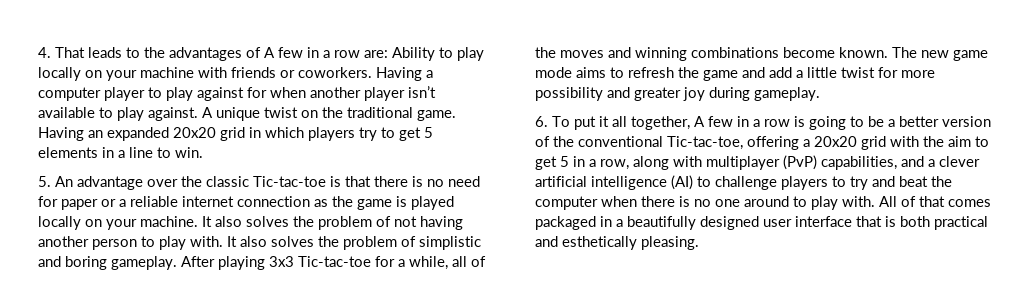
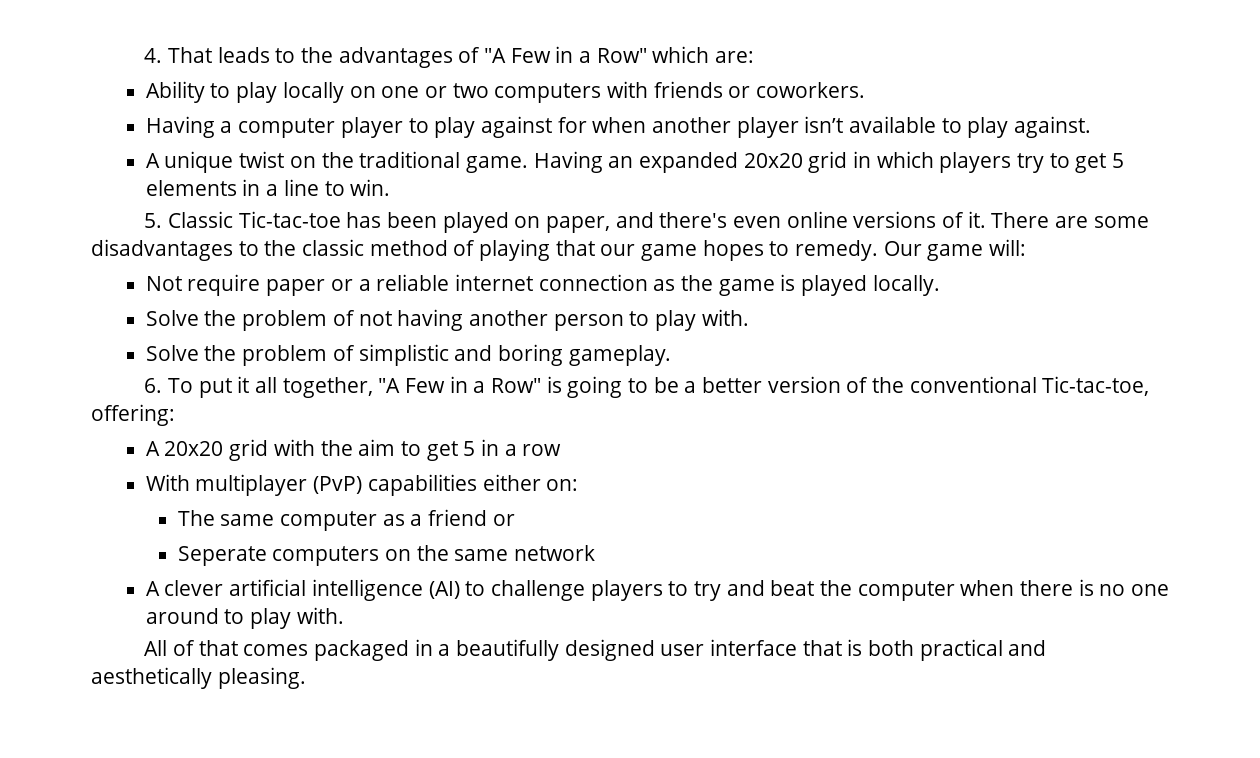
- 4. That leads to the advantages of A few in a row are: Ability to play locally on your machine with friends or coworkers. Having a computer player to play against for when another player isn’t available to play against. A unique twist on the traditional game.
+ 4. That leads to the advantages of "A Few in a Row" which are:
+ Ability to play locally on one or two computers with friends or coworkers.
+ Having a computer player to play against for when another player isn’t available to play against.
+ A unique twist on the traditional game.
- 5. An advantage over the classic Tic-tac-toe is that there is no need for paper or a reliable internet connection as the game is played locally on your machine. It also solves the problem of not having another person to play with. It also solves the problem of simplistic and boring gameplay. After playing 3x3 Tic-tac-toe for a while, all of the moves and winning combinations become known. The new game mode aims to refresh the game and add a little twist for more possibility and greater joy during gameplay.
+ 5. Classic Tic-tac-toe has been played on paper, and there's even online versions of it. There are some disadvantages to the classic method of playing that our game hopes to remedy. Our game will:
+ Not require paper or a reliable internet connection as the game is played locally.
+ Solve the problem of not having another person to play with.
+ Solve the problem of simplistic and boring gameplay.
- 6. To put it all together, A few in a row is going to be a better version of the conventional Tic-tac-toe, offering a 20x20 grid with the aim to get 5 in a row, along with multiplayer (PvP) capabilities, and a clever artificial intelligence (AI) to challenge players to try and beat the computer when there is no one around to play with. All of that comes packaged in a beautifully designed user interface that is both practical and esthetically pleasing.
+ 6. To put it all together, "A Few in a Row" is going to be a better version of the conventional Tic-tac-toe, offering:
+ A 20x20 grid with the aim to get 5 in a row
+ With multiplayer (PvP) capabilities either on:
+ The same computer as a friend or
+ Seperate computers on the same network
+ A clever artificial intelligence (AI) to challenge players to try and beat the computer when there is no one around to play with.
+ All of that comes packaged in a beautifully designed user interface that is both practical and aesthetically pleasing.

